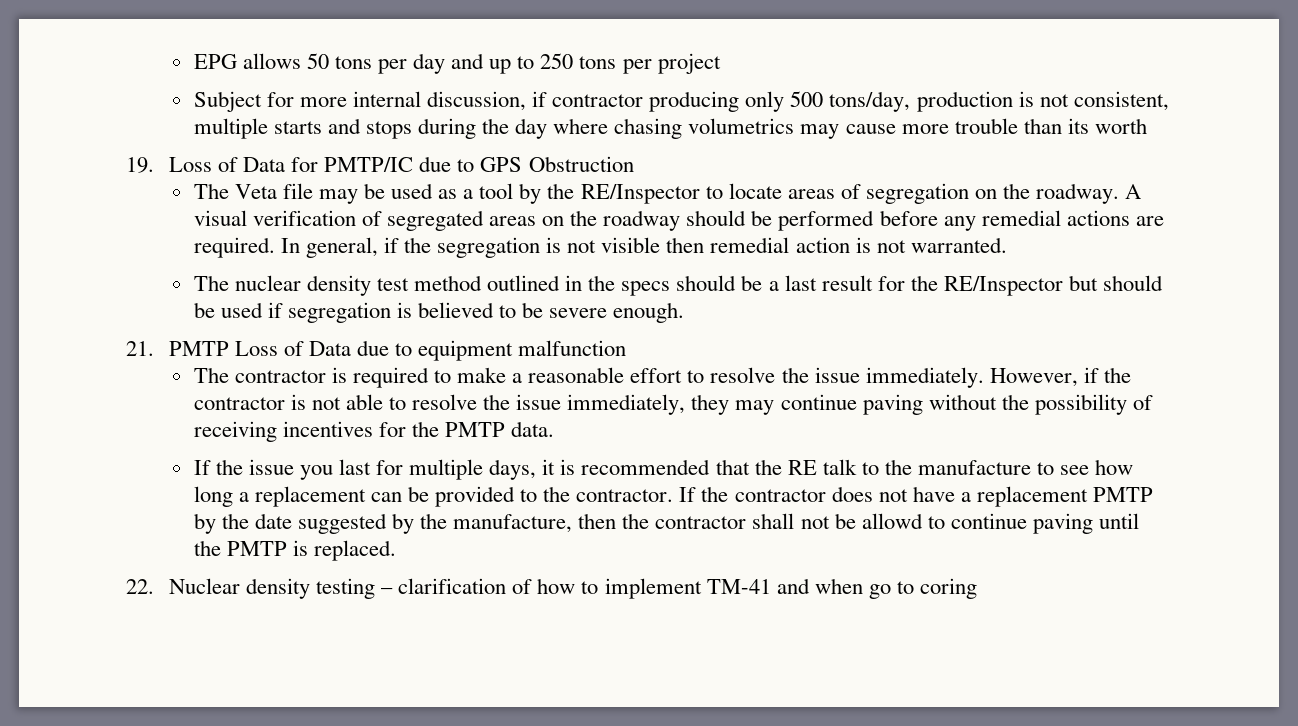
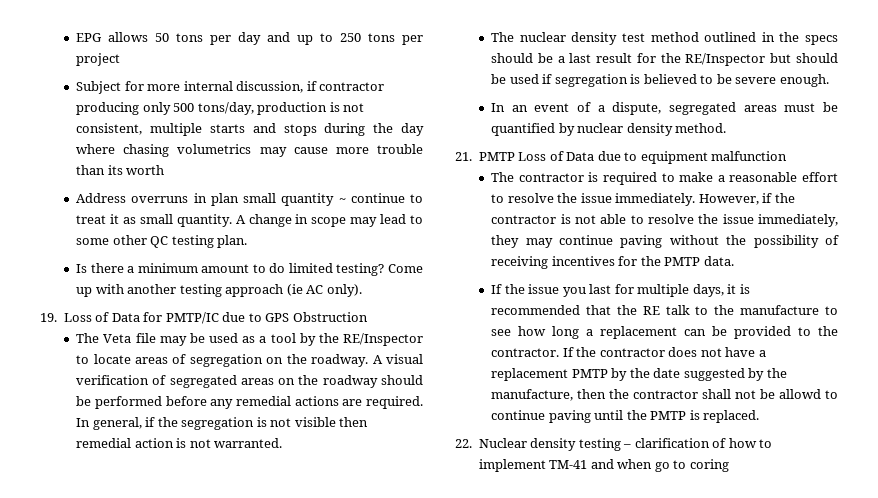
+ Address overruns in plan small quantity ~ continue to treat it as small quantity. A change in scope may lead to some other QC testing plan.
+ Is there a minimum amount to do limited testing? Come up with another testing approach (ie AC only).
+ In an event of a dispute, segregated areas must be quantified by nuclear density method.

